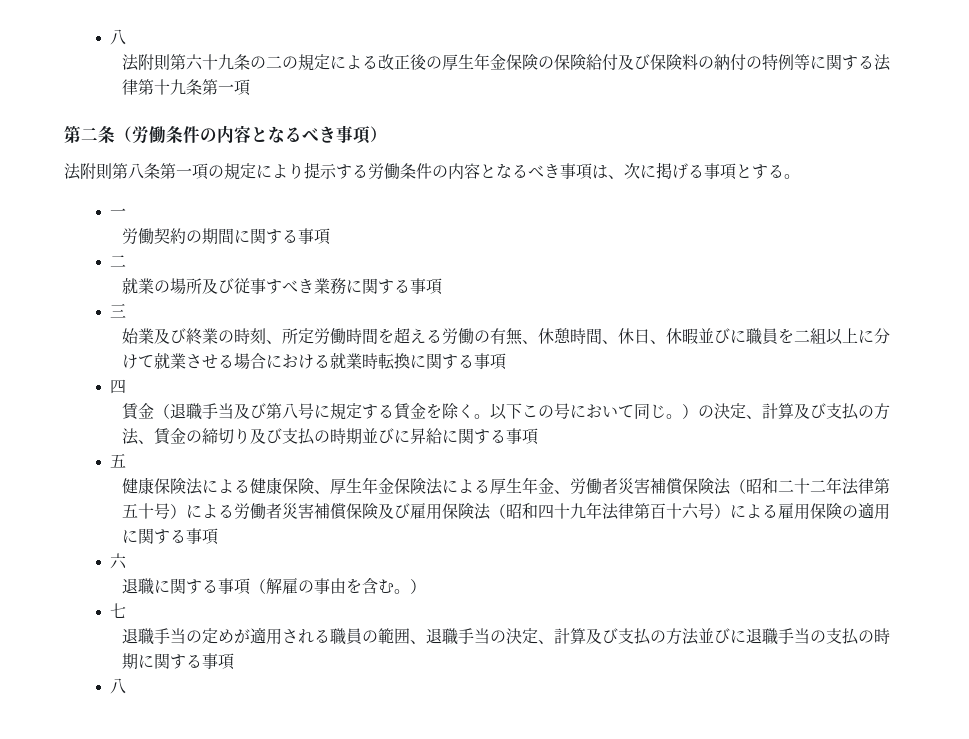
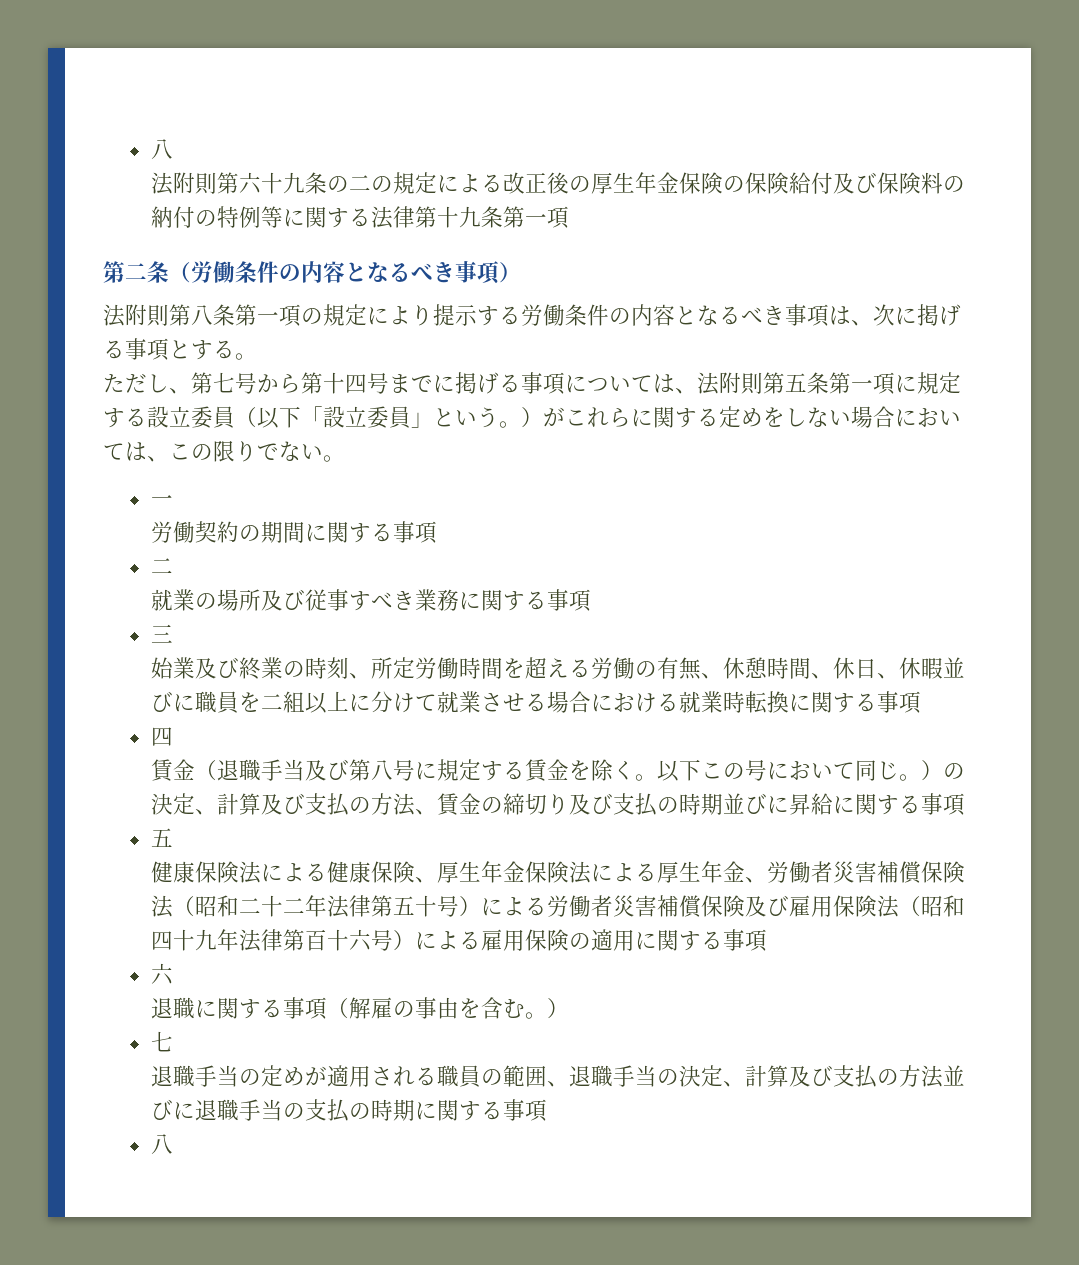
+ ただし、第七号から第十四号までに掲げる事項については、法附則第五条第一項に規定する設立委員（以下「設立委員」という。）がこれらに関する定めをしない場合においては、この限りでない。

